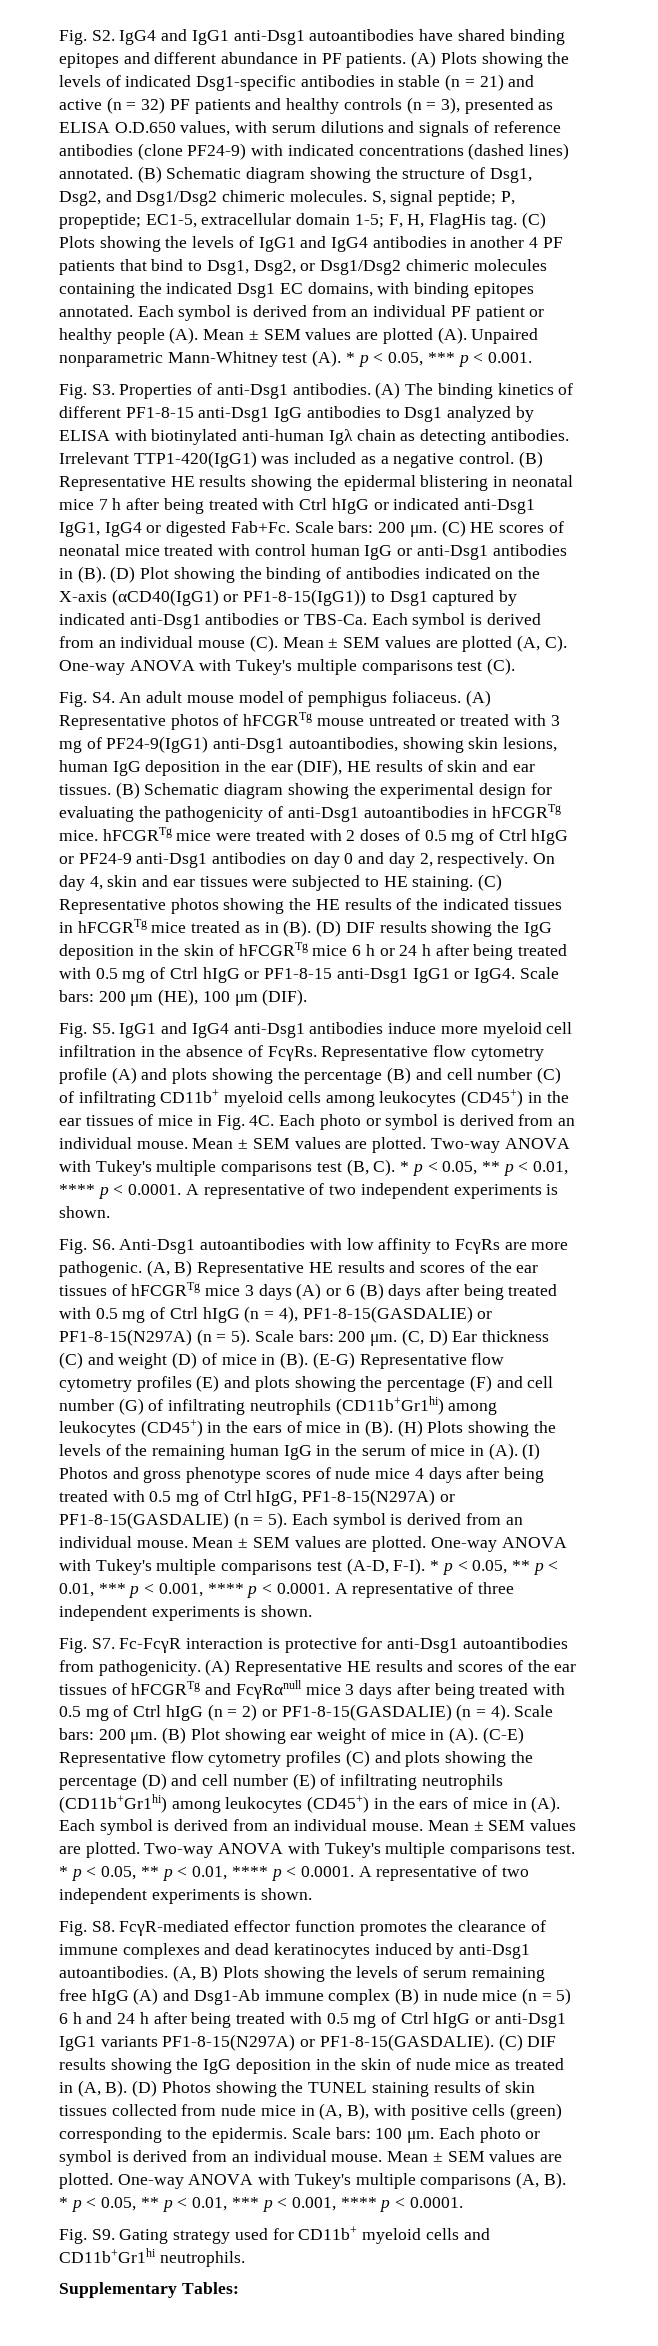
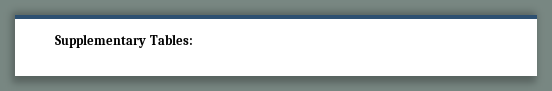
- Fig. S2. IgG4 and IgG1 anti-Dsg1 autoantibodies have shared binding epitopes and different abundance in PF patients. (A) Plots showing the levels of indicated Dsg1-specific antibodies in stable (n = 21) and active (n = 32) PF patients and healthy controls (n = 3), presented as ELISA O.D.650 values, with serum dilutions and signals of reference antibodies (clone PF24-9) with indicated concentrations (dashed lines) annotated. (B) Schematic diagram showing the structure of Dsg1, Dsg2, and Dsg1/Dsg2 chimeric molecules. S, signal peptide; P, propeptide; EC1-5, extracellular domain 1-5; F, H, FlagHis tag. (C) Plots showing the levels of IgG1 and IgG4 antibodies in another 4 PF patients that bind to Dsg1, Dsg2, or Dsg1/Dsg2 chimeric molecules containing the indicated Dsg1 EC domains, with binding epitopes annotated. Each symbol is derived from an individual PF patient or healthy people (A). Mean ± SEM values are plotted (A). Unpaired nonparametric Mann-Whitney test (A). * p < 0.05, *** p < 0.001.
- Fig. S3. Properties of anti-Dsg1 antibodies. (A) The binding kinetics of different PF1-8-15 anti-Dsg1 IgG antibodies to Dsg1 analyzed by ELISA with biotinylated anti-human Igλ chain as detecting antibodies. Irrelevant TTP1-420(IgG1) was included as a negative control. (B) Representative HE results showing the epidermal blistering in neonatal mice 7 h after being treated with Ctrl hIgG or indicated anti-Dsg1 IgG1, IgG4 or digested Fab+Fc. Scale bars: 200 μm. (C) HE scores of neonatal mice treated with control human IgG or anti-Dsg1 antibodies in (B). (D) Plot showing the binding of antibodies indicated on the X-axis (αCD40(IgG1) or PF1-8-15(IgG1)) to Dsg1 captured by indicated anti-Dsg1 antibodies or TBS-Ca. Each symbol is derived from an individual mouse (C). Mean ± SEM values are plotted (A, C). One-way ANOVA with Tukey's multiple comparisons test (C).
- Fig. S4. An adult mouse model of pemphigus foliaceus. (A) Representative photos of hFCGRTg mouse untreated or treated with 3 mg of PF24-9(IgG1) anti-Dsg1 autoantibodies, showing skin lesions, human IgG deposition in the ear (DIF), HE results of skin and ear tissues. (B) Schematic diagram showing the experimental design for evaluating the pathogenicity of anti-Dsg1 autoantibodies in hFCGRTg mice. hFCGRTg mice were treated with 2 doses of 0.5 mg of Ctrl hIgG or PF24-9 anti-Dsg1 antibodies on day 0 and day 2, respectively. On day 4, skin and ear tissues were subjected to HE staining. (C) Representative photos showing the HE results of the indicated tissues in hFCGRTg mice treated as in (B). (D) DIF results showing the IgG deposition in the skin of hFCGRTg mice 6 h or 24 h after being treated with 0.5 mg of Ctrl hIgG or PF1-8-15 anti-Dsg1 IgG1 or IgG4. Scale bars: 200 μm (HE), 100 μm (DIF).
- Fig. S5. IgG1 and IgG4 anti-Dsg1 antibodies induce more myeloid cell infiltration in the absence of FcγRs. Representative flow cytometry profile (A) and plots showing the percentage (B) and cell number (C) of infiltrating CD11b+ myeloid cells among leukocytes (CD45+) in the ear tissues of mice in Fig. 4C. Each photo or symbol is derived from an individual mouse. Mean ± SEM values are plotted. Two-way ANOVA with Tukey's multiple comparisons test (B, C). * p < 0.05, ** p < 0.01, **** p < 0.0001. A representative of two independent experiments is shown.
- Fig. S6. Anti-Dsg1 autoantibodies with low affinity to FcγRs are more pathogenic. (A, B) Representative HE results and scores of the ear tissues of hFCGRTg mice 3 days (A) or 6 (B) days after being treated with 0.5 mg of Ctrl hIgG (n = 4), PF1-8-15(GASDALIE) or PF1-8-15(N297A) (n = 5). Scale bars: 200 μm. (C, D) Ear thickness (C) and weight (D) of mice in (B). (E-G) Representative flow cytometry profiles (E) and plots showing the percentage (F) and cell number (G) of infiltrating neutrophils (CD11b+Gr1hi) among leukocytes (CD45+) in the ears of mice in (B). (H) Plots showing the levels of the remaining human IgG in the serum of mice in (A). (I) Photos and gross phenotype scores of nude mice 4 days after being treated with 0.5 mg of Ctrl hIgG, PF1-8-15(N297A) or PF1-8-15(GASDALIE) (n = 5). Each symbol is derived from an individual mouse. Mean ± SEM values are plotted. One-way ANOVA with Tukey's multiple comparisons test (A-D, F-I). * p < 0.05, ** p < 0.01, *** p < 0.001, **** p < 0.0001. A representative of three independent experiments is shown.
- Fig. S7. Fc-FcγR interaction is protective for anti-Dsg1 autoantibodies from pathogenicity. (A) Representative HE results and scores of the ear tissues of hFCGRTg and FcγRαnull mice 3 days after being treated with 0.5 mg of Ctrl hIgG (n = 2) or PF1-8-15(GASDALIE) (n = 4). Scale bars: 200 μm. (B) Plot showing ear weight of mice in (A). (C-E) Representative flow cytometry profiles (C) and plots showing the percentage (D) and cell number (E) of infiltrating neutrophils (CD11b+Gr1hi) among leukocytes (CD45+) in the ears of mice in (A). Each symbol is derived from an individual mouse. Mean ± SEM values are plotted. Two-way ANOVA with Tukey's multiple comparisons test. * p < 0.05, ** p < 0.01, **** p < 0.0001. A representative of two independent experiments is shown.
- Fig. S8. FcγR-mediated effector function promotes the clearance of immune complexes and dead keratinocytes induced by anti-Dsg1 autoantibodies. (A, B) Plots showing the levels of serum remaining free hIgG (A) and Dsg1-Ab immune complex (B) in nude mice (n = 5) 6 h and 24 h after being treated with 0.5 mg of Ctrl hIgG or anti-Dsg1 IgG1 variants PF1-8-15(N297A) or PF1-8-15(GASDALIE). (C) DIF results showing the IgG deposition in the skin of nude mice as treated in (A, B). (D) Photos showing the TUNEL staining results of skin tissues collected from nude mice in (A, B), with positive cells (green) corresponding to the epidermis. Scale bars: 100 μm. Each photo or symbol is derived from an individual mouse. Mean ± SEM values are plotted. One-way ANOVA with Tukey's multiple comparisons (A, B). * p < 0.05, ** p < 0.01, *** p < 0.001, **** p < 0.0001.
- Fig. S9. Gating strategy used for CD11b+ myeloid cells and CD11b+Gr1hi neutrophils.

